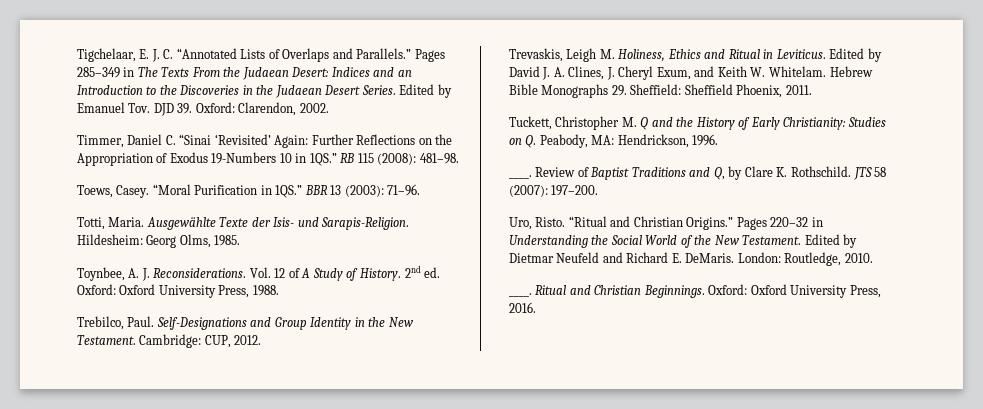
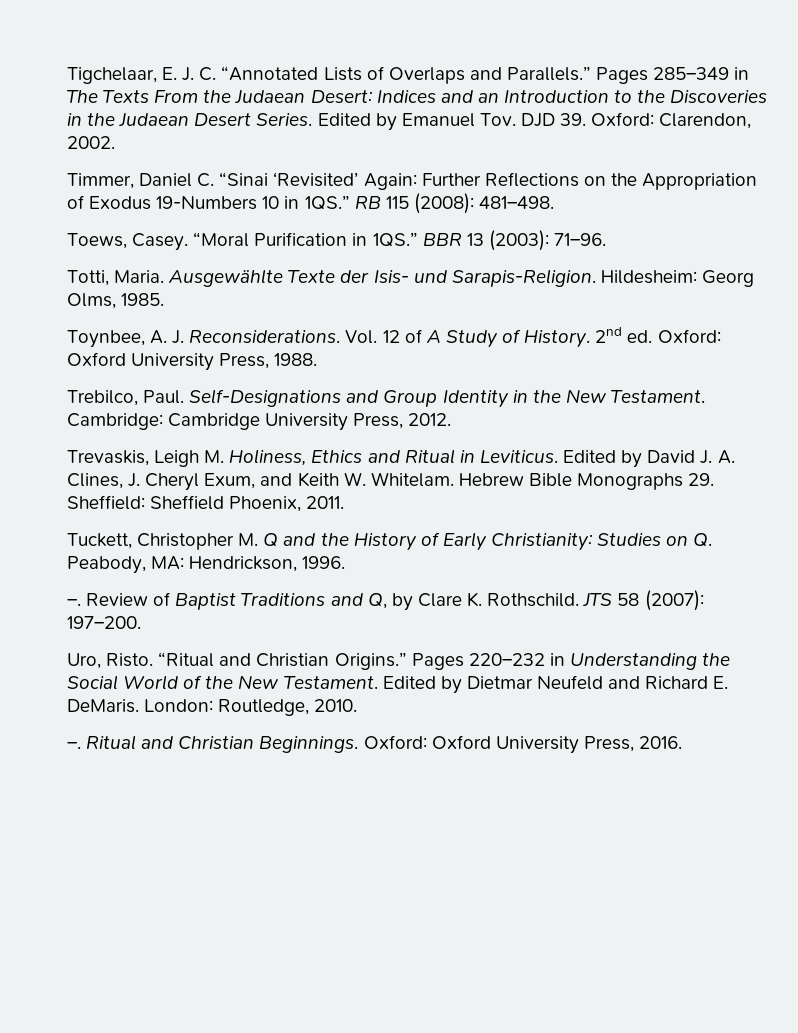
- RB 115 (2008): 481–98.
+ RB 115 (2008): 481–498.
- Cambridge: CUP, 2012.
+ Cambridge: Cambridge University Press, 2012.
  Tuckett, Christopher M. Q and the History of Early Christianity: Studies on Q. Peabody, MA: Hendrickson, 1996.
- ____.
+ –.
- Pages 220–32 in Understanding the Social World of the New Testament.
+ Pages 220–232 in Understanding the Social World of the New Testament.
  London: Routledge, 2010.
- ____.
+ –.

